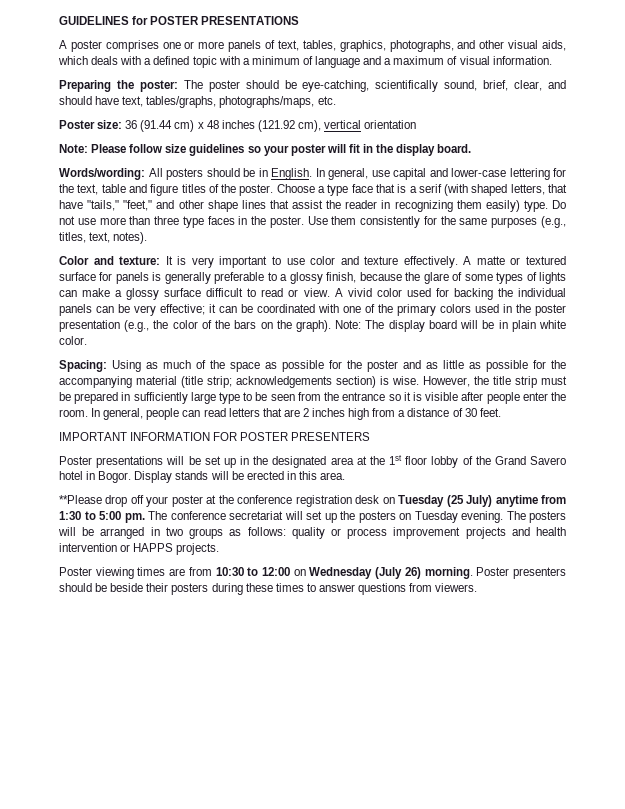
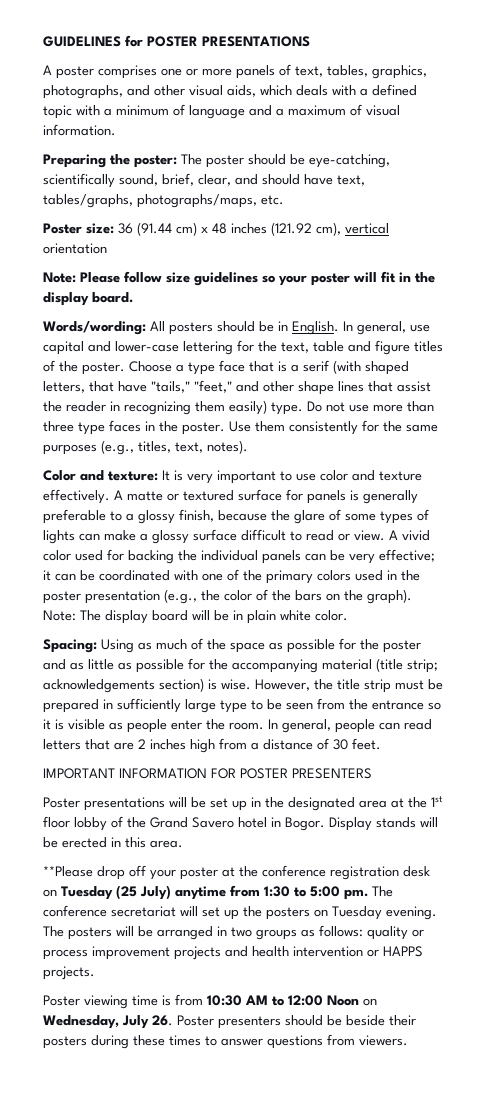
- However, the title strip must be prepared in sufficiently large type to be seen from the entrance so it is visible after people enter the room.
+ However, the title strip must be prepared in sufficiently large type to be seen from the entrance so it is visible as people enter the room.
- Poster viewing times are from 10:30 to 12:00 on Wednesday (July 26) morning. Poster presenters should be beside their posters during these times to answer questions from viewers.
+ Poster viewing time is from 10:30 AM to 12:00 Noon on Wednesday, July 26. Poster presenters should be beside their posters during these times to answer questions from viewers.

